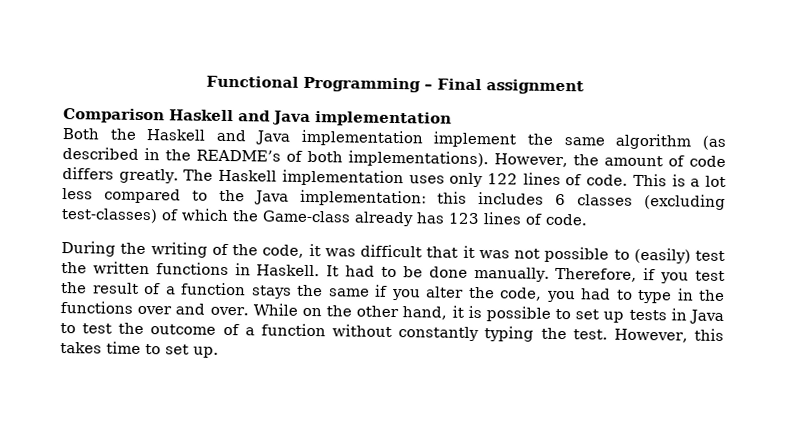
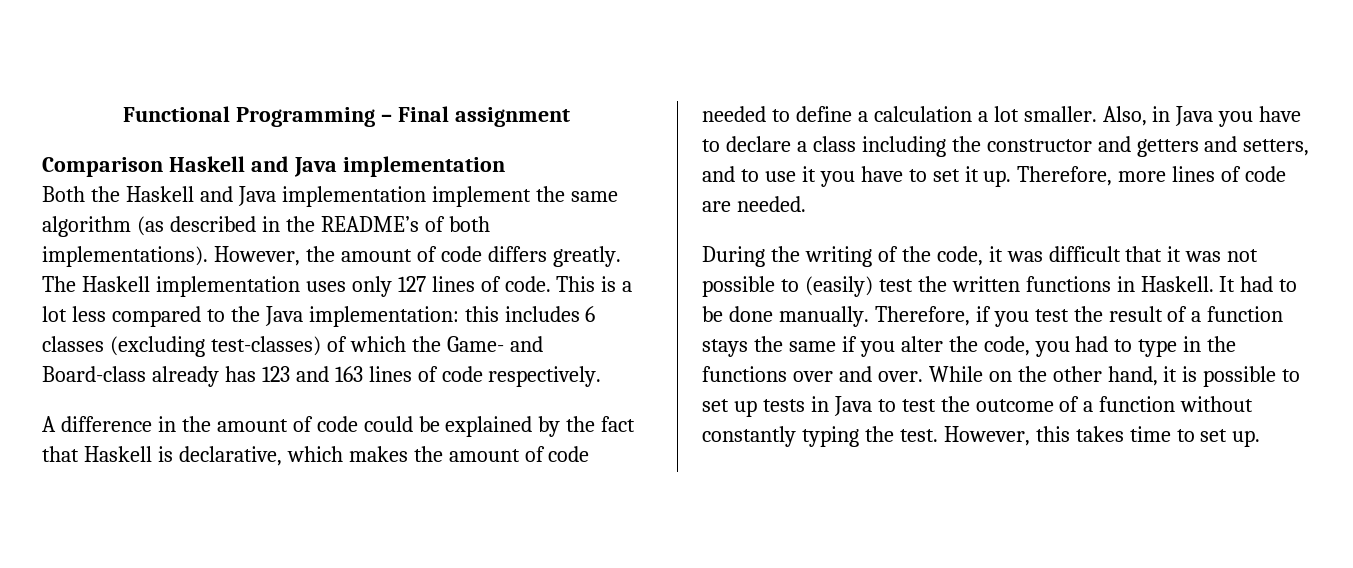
- The Haskell implementation uses only 122 lines of code.
+ The Haskell implementation uses only 127 lines of code.
- This is a lot less compared to the Java implementation: this includes 6 classes (excluding test-classes) of which the Game-class already has 123 lines of code.
+ This is a lot less compared to the Java implementation: this includes 6 classes (excluding test-classes) of which the Game- and Board-class already has 123 and 163 lines of code respectively.
+ A difference in the amount of code could be explained by the fact that Haskell is declarative, which makes the amount of code needed to define a calculation a lot smaller. Also, in Java you have to declare a class including the constructor and getters and setters, and to use it you have to set it up. Therefore, more lines of code are needed.

